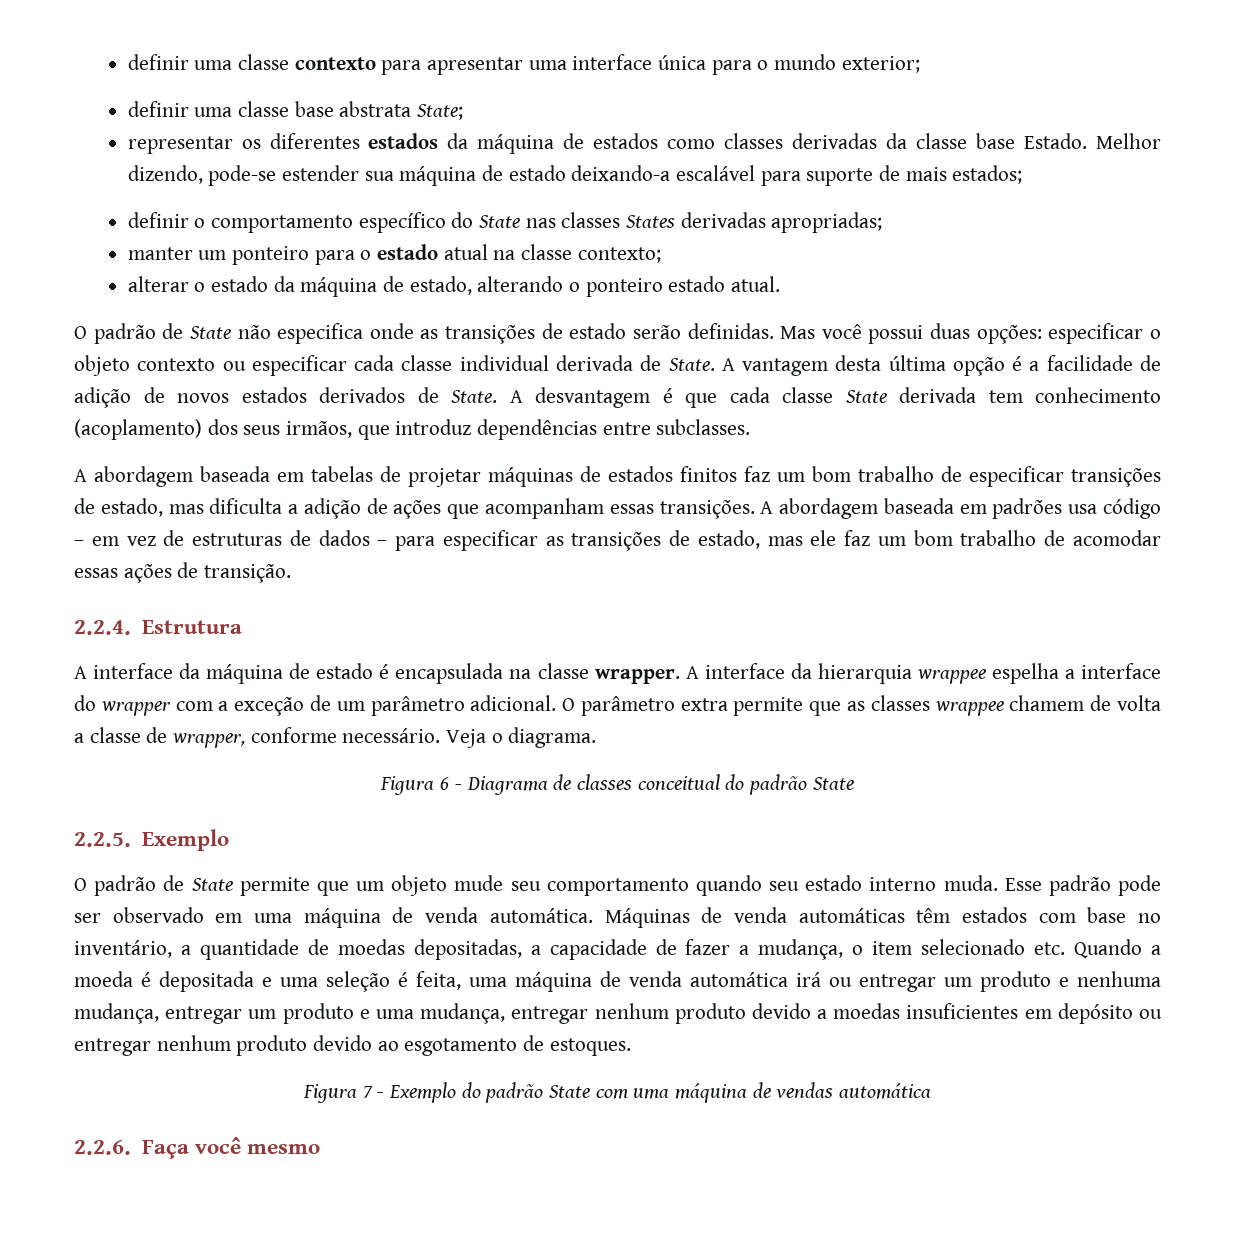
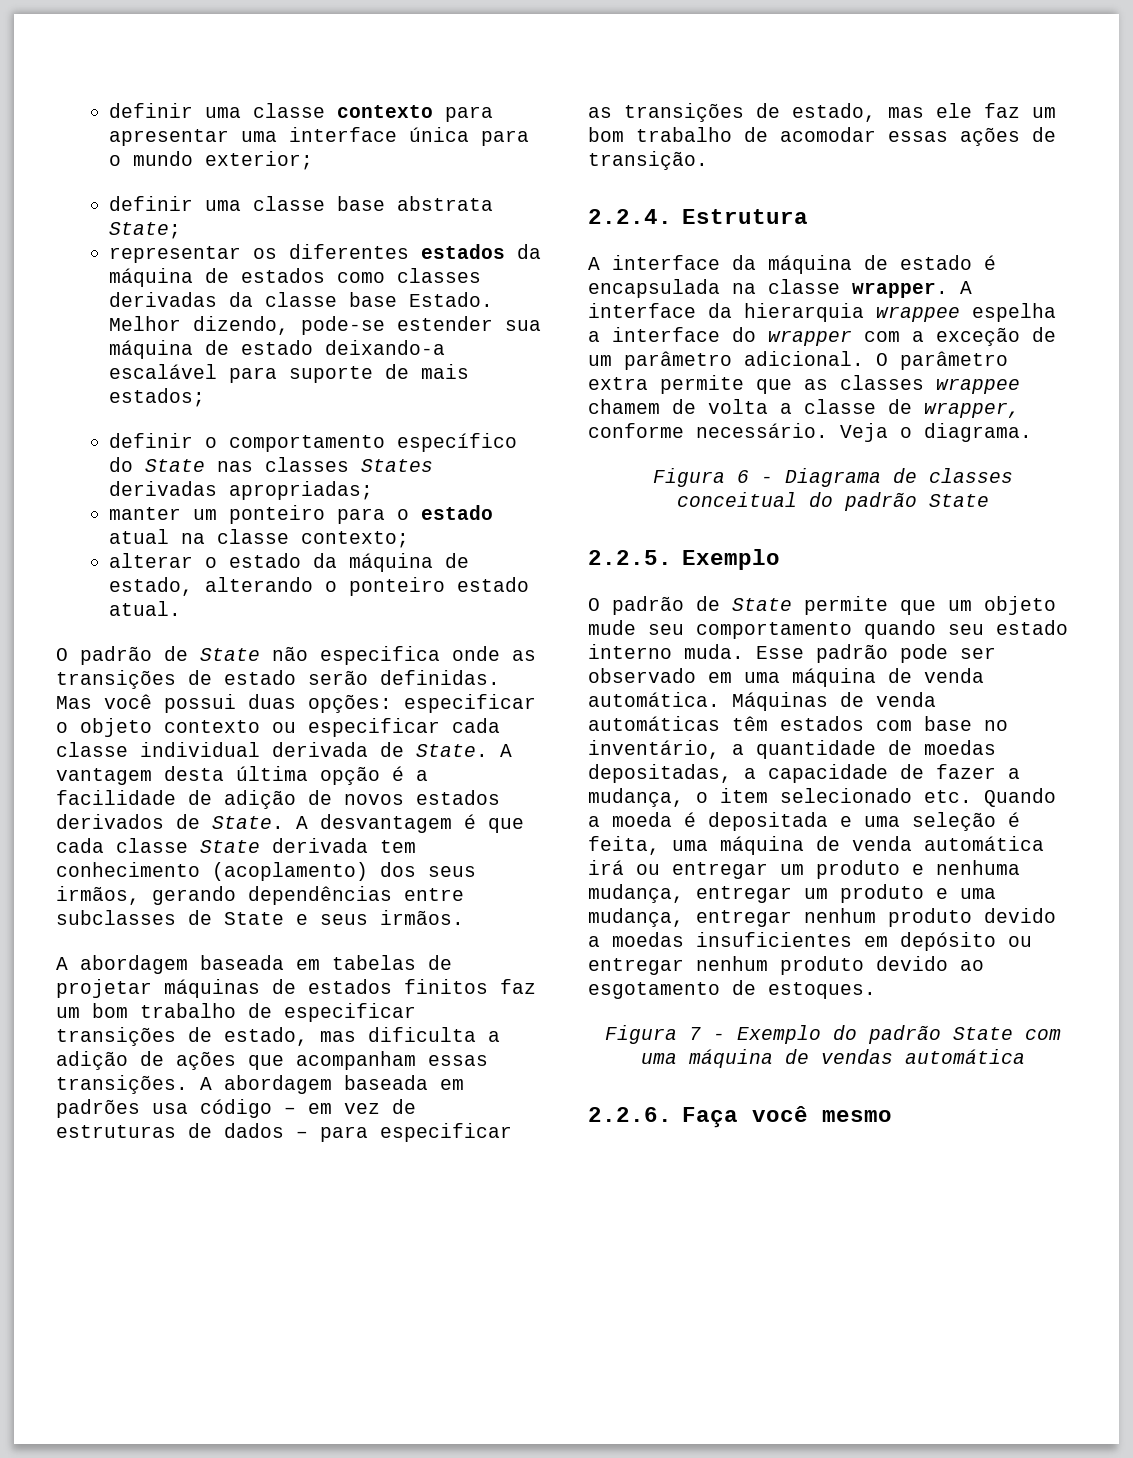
- A desvantagem é que cada classe State derivada tem conhecimento (acoplamento) dos seus irmãos, que introduz dependências entre subclasses.
+ A desvantagem é que cada classe State derivada tem conhecimento (acoplamento) dos seus irmãos, gerando dependências entre subclasses de State e seus irmãos.

